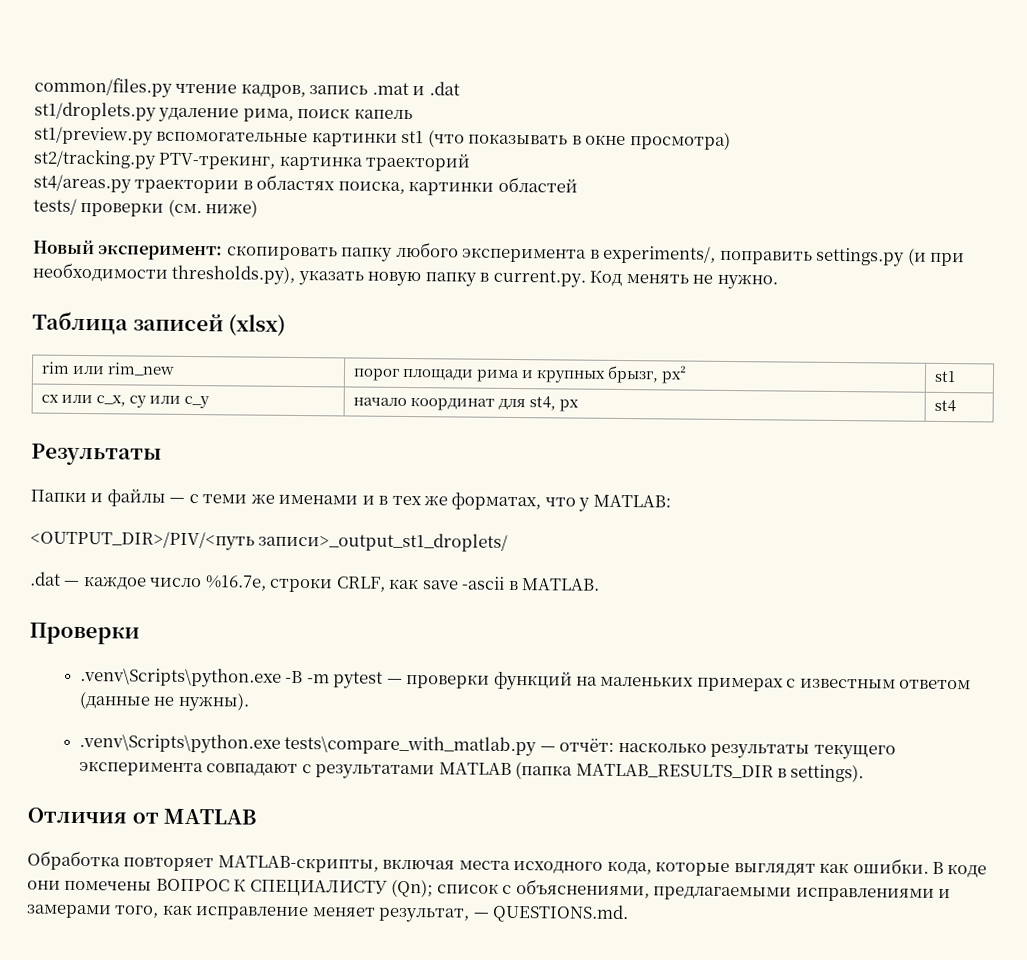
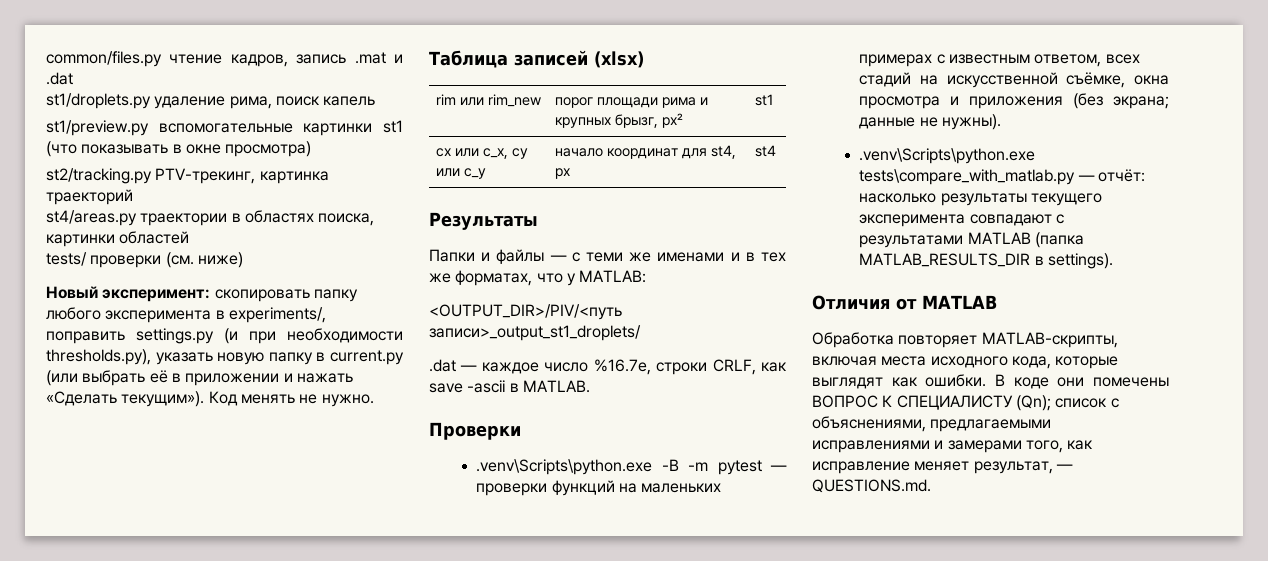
- Новый эксперимент: скопировать папку любого эксперимента в experiments/, поправить settings.py (и при необходимости thresholds.py), указать новую папку в current.py. Код менять не нужно.
+ Новый эксперимент: скопировать папку любого эксперимента в experiments/, поправить settings.py (и при необходимости thresholds.py), указать новую папку в current.py (или выбрать её в приложении и нажать «Сделать текущим»). Код менять не нужно.
- .venv\Scripts\python.exe -B -m pytest — проверки функций на маленьких примерах с известным ответом (данные не нужны).
+ .venv\Scripts\python.exe -B -m pytest — проверки функций на маленьких примерах с известным ответом, всех стадий на искусственной съёмке, окна просмотра и приложения (без экрана; данные не нужны).

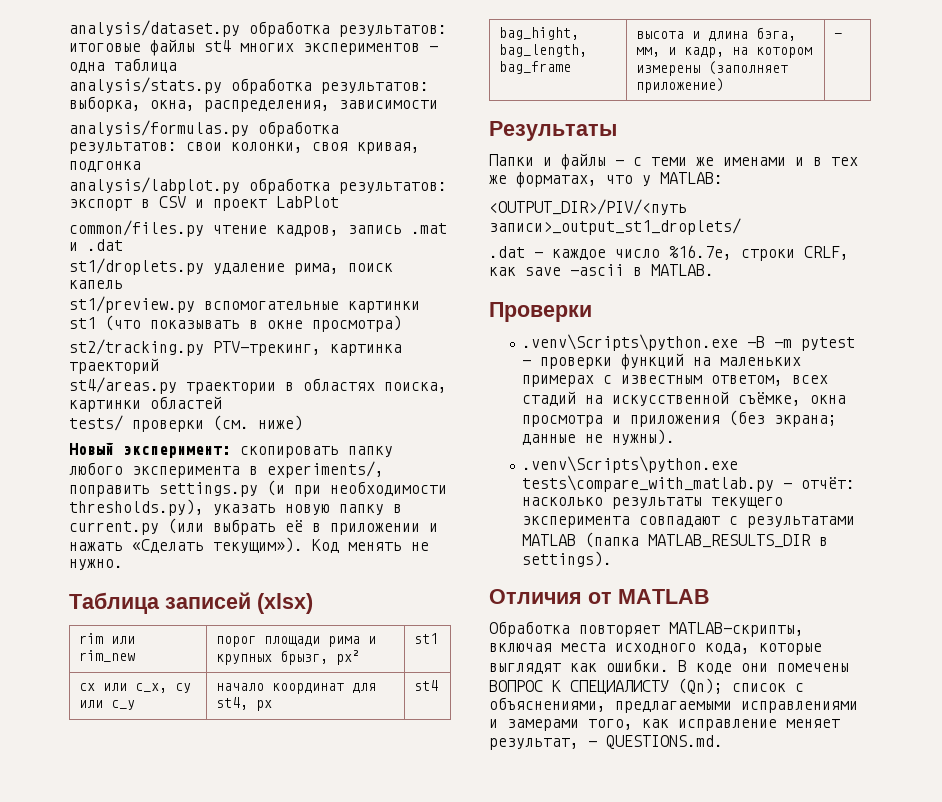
+ analysis/dataset.py обработка результатов: итоговые файлы st4 многих экспериментов — одна таблица
+ analysis/stats.py обработка результатов: выборка, окна, распределения, зависимости
+ analysis/formulas.py обработка результатов: свои колонки, своя кривая, подгонка
+ analysis/labplot.py обработка результатов: экспорт в CSV и проект LabPlot
+ bag_hight, bag_length, bag_frame | высота и длина бэга, мм, и кадр, на котором измерены (заполняет приложение) | —

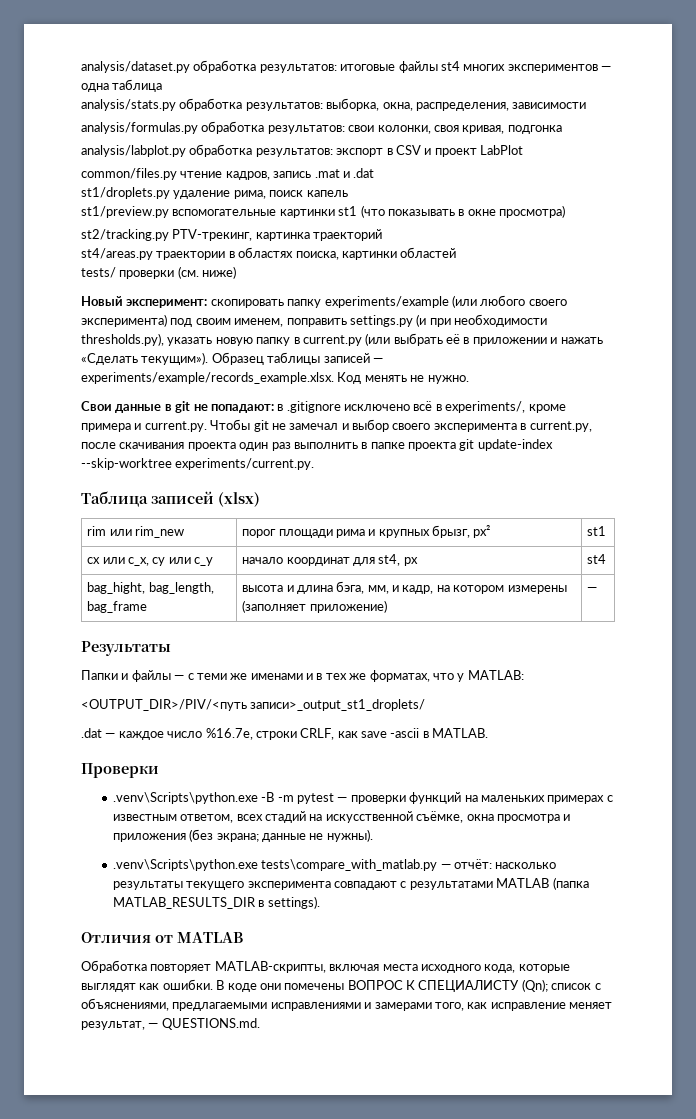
- Новый эксперимент: скопировать папку любого эксперимента в experiments/, поправить settings.py (и при необходимости thresholds.py), указать новую папку в current.py (или выбрать её в приложении и нажать «Сделать текущим»).
+ Новый эксперимент: скопировать папку experiments/example (или любого своего эксперимента) под своим именем, поправить settings.py (и при необходимости thresholds.py), указать новую папку в current.py (или выбрать её в приложении и нажать «Сделать текущим»).
- Код менять не нужно.
+ Образец таблицы записей — experiments/example/records_example.xlsx. Код менять не нужно.
+ Свои данные в git не попадают: в .gitignore исключено всё в experiments/, кроме примера и current.py. Чтобы git не замечал и выбор своего эксперимента в current.py, после скачивания проекта один раз выполнить в папке проекта git update-index --skip-worktree experiments/current.py.

